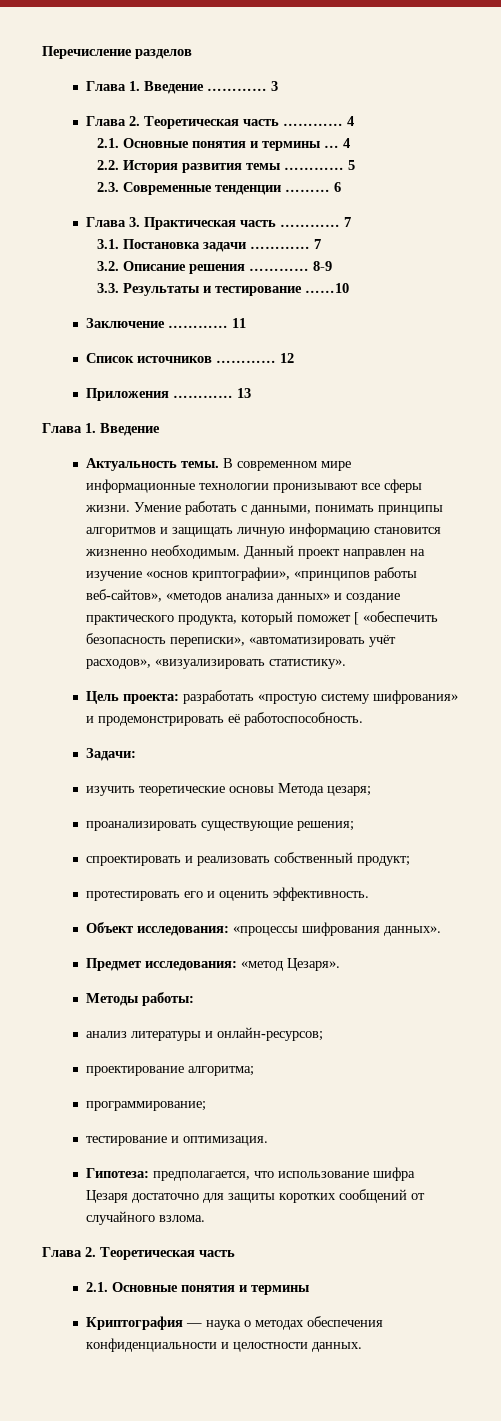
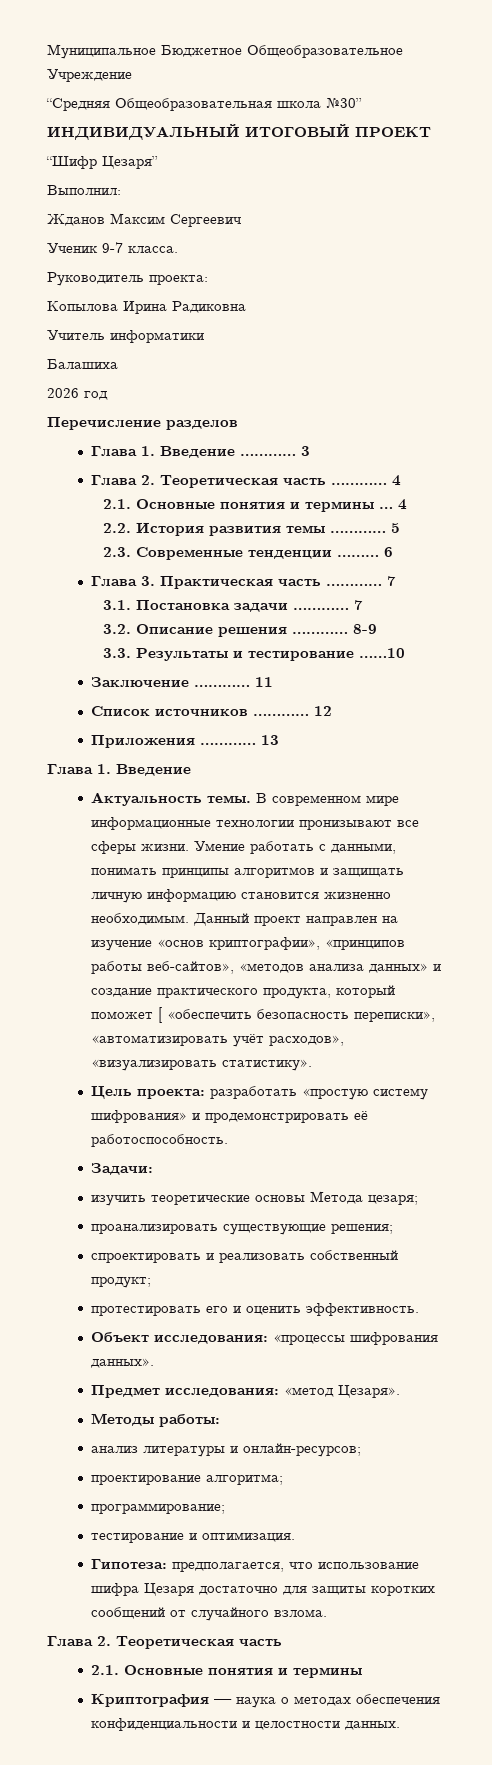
+ Муниципальное Бюджетное Общеобразовательное Учреждение
+ “Средняя Общеобразовательная школа №30”
+ ИНДИВИДУАЛЬНЫЙ ИТОГОВЫЙ ПРОЕКТ
+ “Шифр Цезаря”
+ Выполнил:
+ Жданов Максим Сергеевич
+ Ученик 9-7 класса.
+ Руководитель проекта:
+ Копылова Ирина Радиковна
+ Учитель информатики
+ Балашиха
+ 2026 год

